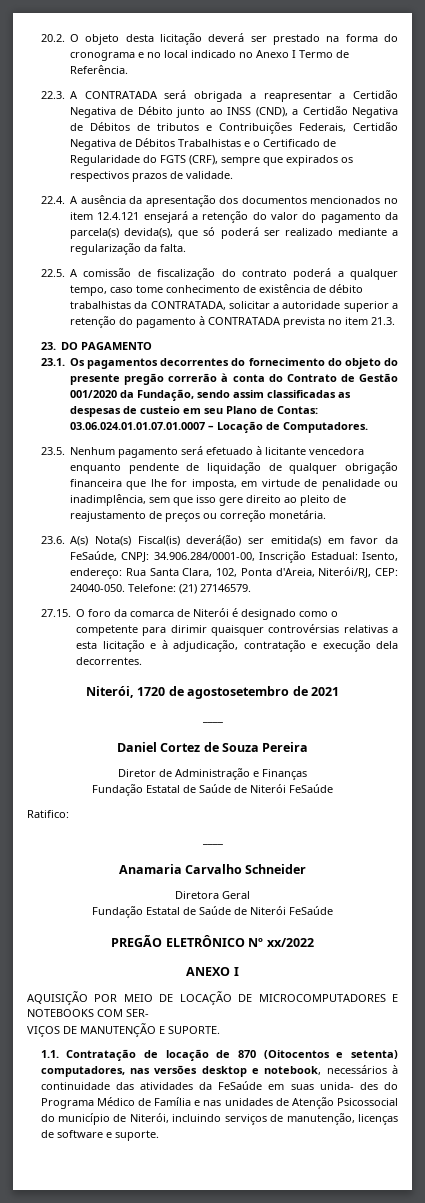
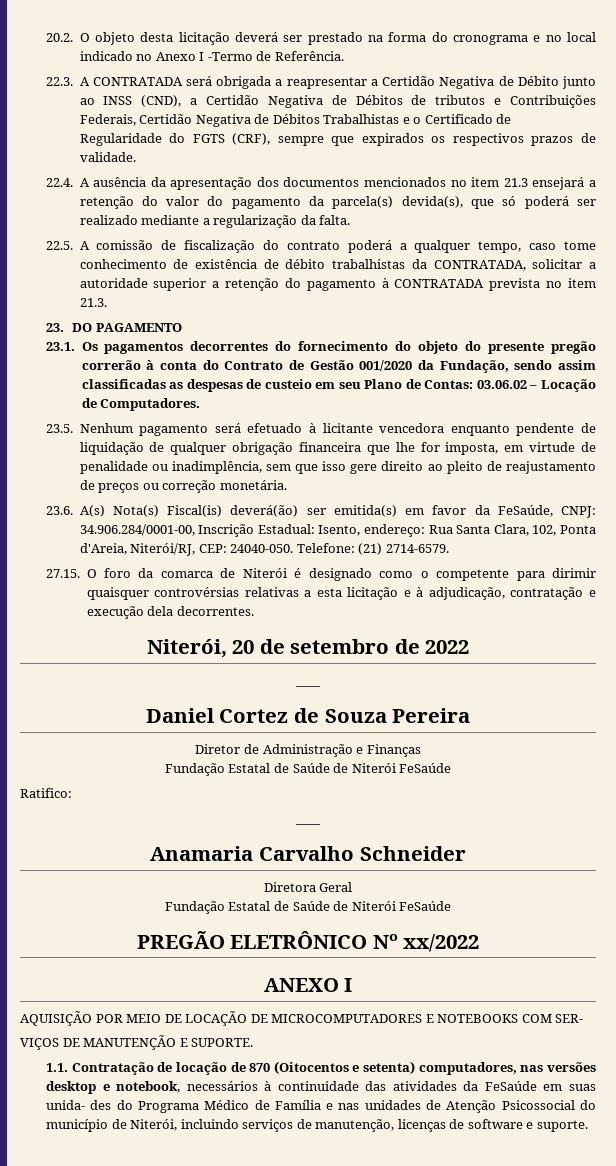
- 20.2. O objeto desta licitação deverá ser prestado na forma do cronograma e no local indicado no Anexo I Termo de Referência.
+ 20.2. O objeto desta licitação deverá ser prestado na forma do cronograma e no local indicado no Anexo I -Termo de Referência.
- 22.4. A ausência da apresentação dos documentos mencionados no item 12.4.121 ensejará a retenção do valor do pagamento da parcela(s) devida(s), que só poderá ser realizado mediante a regularização da falta.
+ 22.4. A ausência da apresentação dos documentos mencionados no item 21.3 ensejará a retenção do valor do pagamento da parcela(s) devida(s), que só poderá ser realizado mediante a regularização da falta.
- 23.1. Os pagamentos decorrentes do fornecimento do objeto do presente pregão correrão à conta do Contrato de Gestão 001/2020 da Fundação, sendo assim classificadas as despesas de custeio em seu Plano de Contas: 03.06.024.01.01.07.01.0007 – Locação de Computadores.
+ 23.1. Os pagamentos decorrentes do fornecimento do objeto do presente pregão correrão à conta do Contrato de Gestão 001/2020 da Fundação, sendo assim classificadas as despesas de custeio em seu Plano de Contas: 03.06.02 – Locação de Computadores.
- Telefone: (21) 27146579.
+ Telefone: (21) 2714-6579.
- Niterói, 1720 de agostosetembro de 2021
+ Niterói, 20 de setembro de 2022

